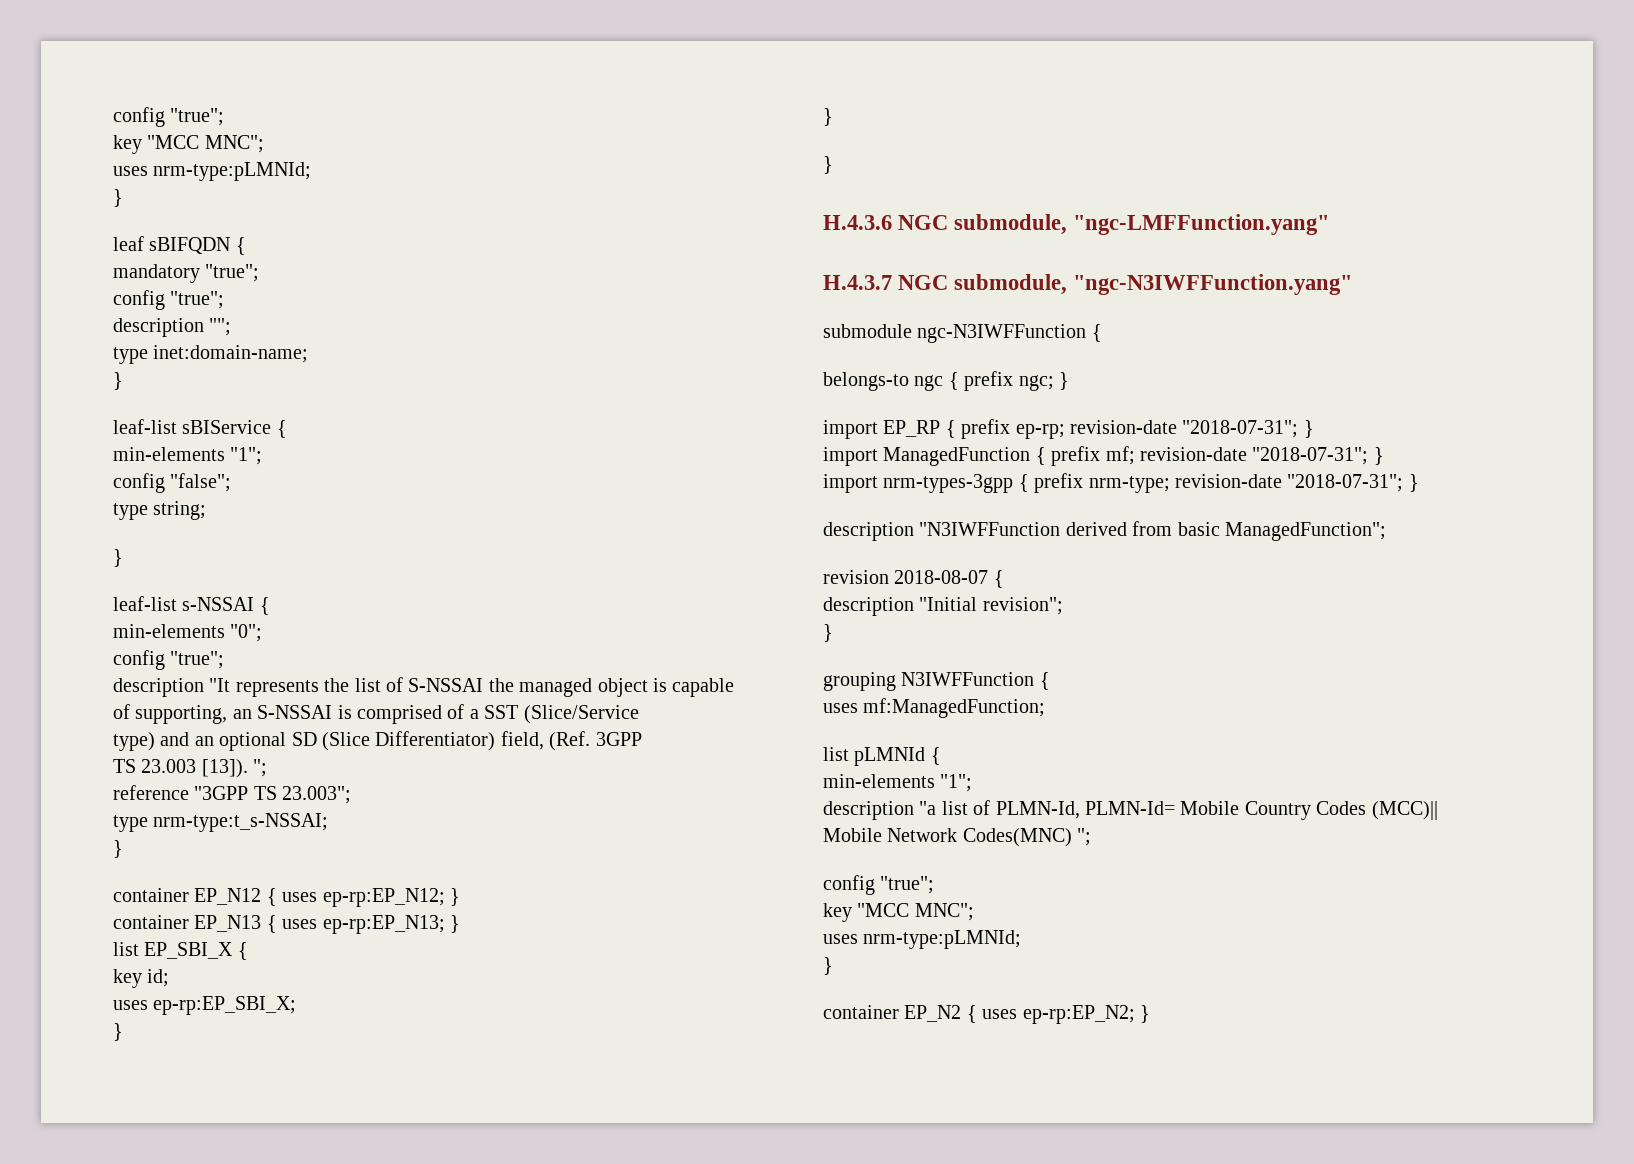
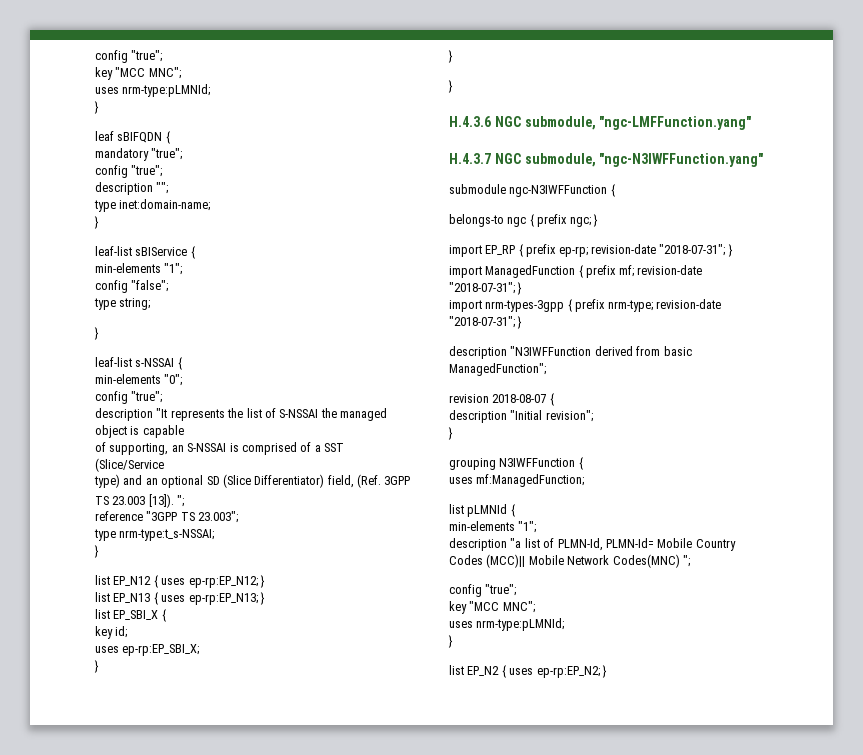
- container EP_N12 { uses ep-rp:EP_N12; }
+ list EP_N12 { uses ep-rp:EP_N12; }
- container EP_N13 { uses ep-rp:EP_N13; }
+ list EP_N13 { uses ep-rp:EP_N13; }
- container EP_N2 { uses ep-rp:EP_N2; }
+ list EP_N2 { uses ep-rp:EP_N2; }

